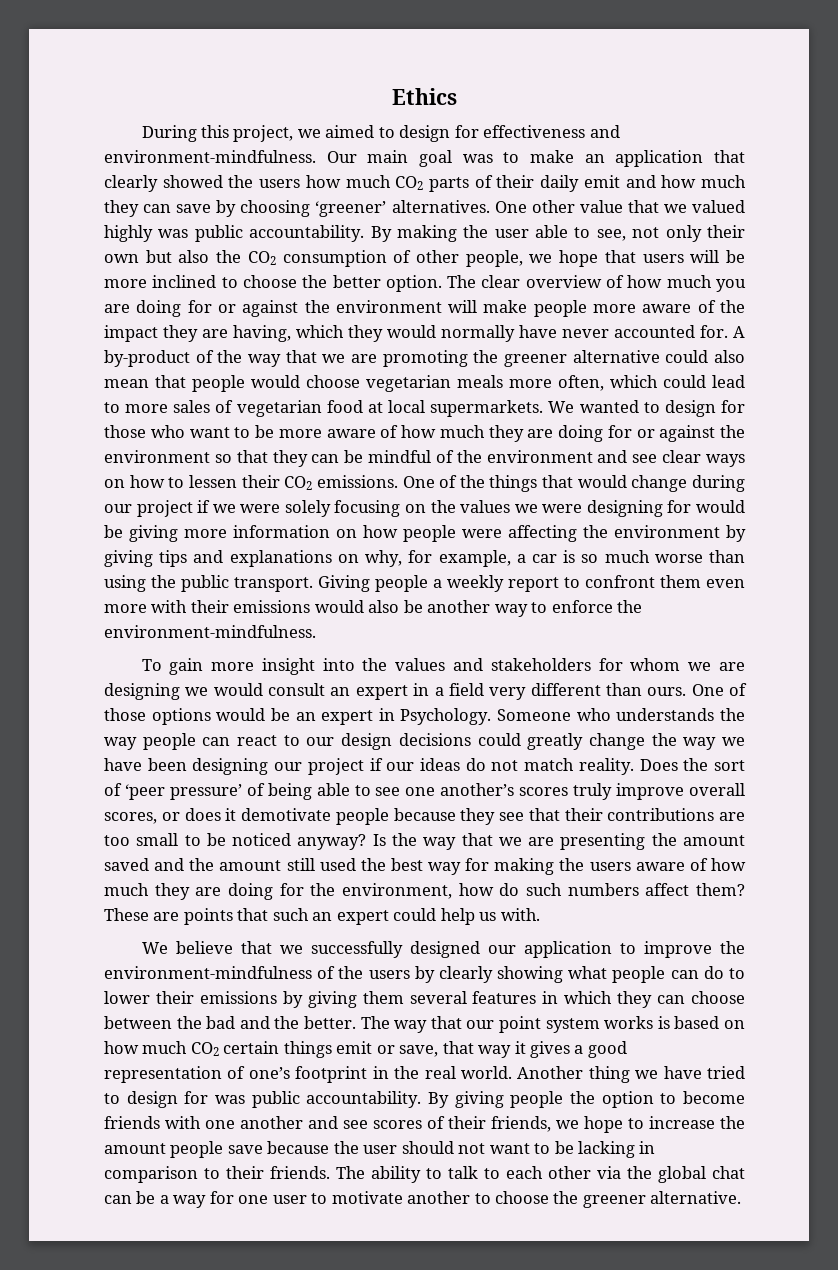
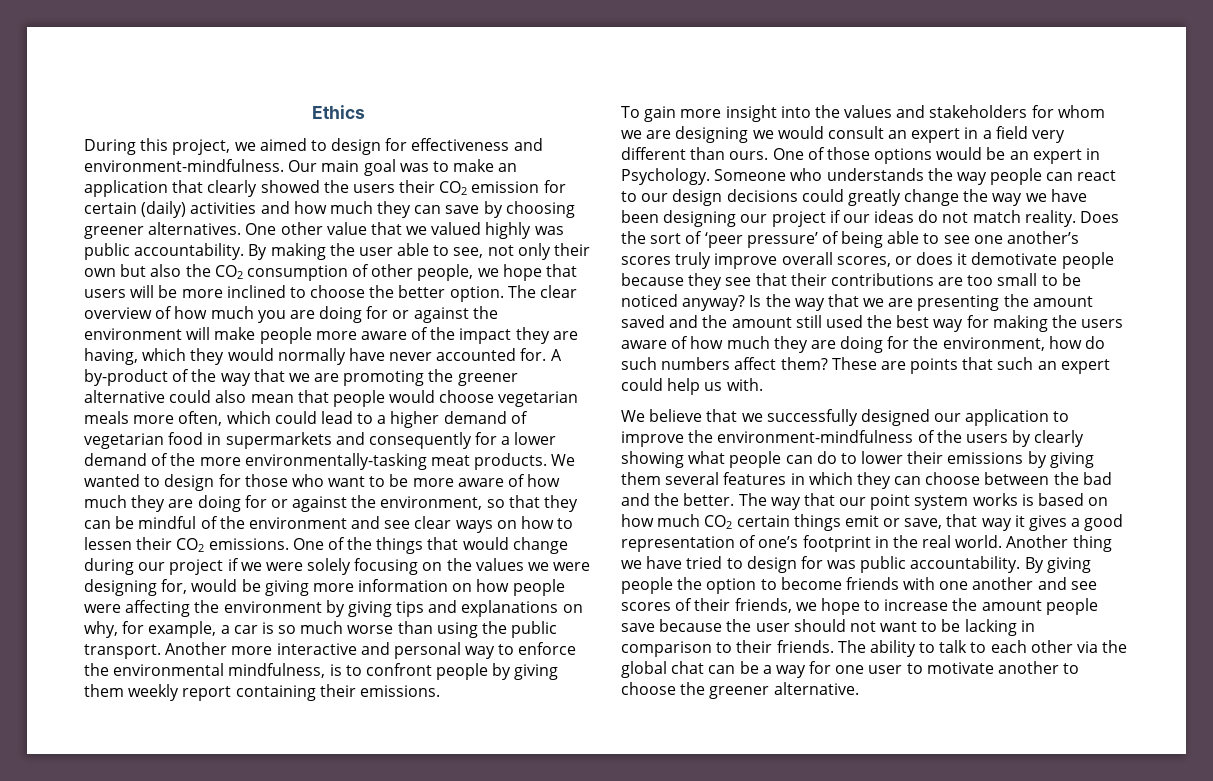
- Our main goal was to make an application that clearly showed the users how much CO2 parts of their daily emit and how much they can save by choosing ‘greener’ alternatives.
+ Our main goal was to make an application that clearly showed the users their CO2 emission for certain (daily) activities and how much they can save by choosing greener alternatives.
- A by-product of the way that we are promoting the greener alternative could also mean that people would choose vegetarian meals more often, which could lead to more sales of vegetarian food at local supermarkets.
+ A by-product of the way that we are promoting the greener alternative could also mean that people would choose vegetarian meals more often, which could lead to a higher demand of vegetarian food in supermarkets and consequently for a lower demand of the more environmentally-tasking meat products.
- We wanted to design for those who want to be more aware of how much they are doing for or against the environment so that they can be mindful of the environment and see clear ways on how to lessen their CO2 emissions.
+ We wanted to design for those who want to be more aware of how much they are doing for or against the environment, so that they can be mindful of the environment and see clear ways on how to lessen their CO2 emissions.
- One of the things that would change during our project if we were solely focusing on the values we were designing for would be giving more information on how people were affecting the environment by giving tips and explanations on why, for example, a car is so much worse than using the public transport.
+ One of the things that would change during our project if we were solely focusing on the values we were designing for, would be giving more information on how people were affecting the environment by giving tips and explanations on why, for example, a car is so much worse than using the public transport.
- Giving people a weekly report to confront them even more with their emissions would also be another way to enforce the environment-mindfulness.
+ Another more interactive and personal way to enforce the environmental mindfulness, is to confront people by giving them weekly report containing their emissions.

